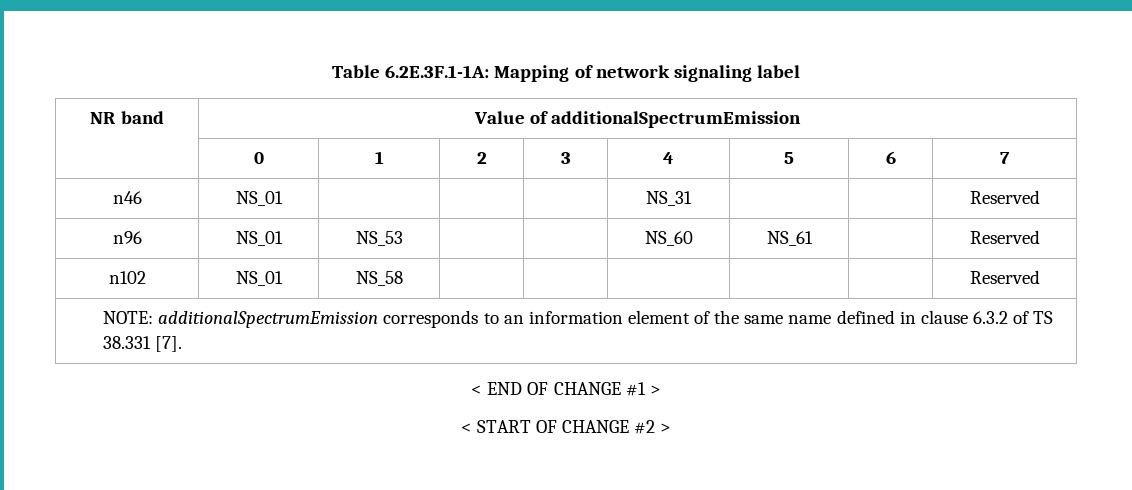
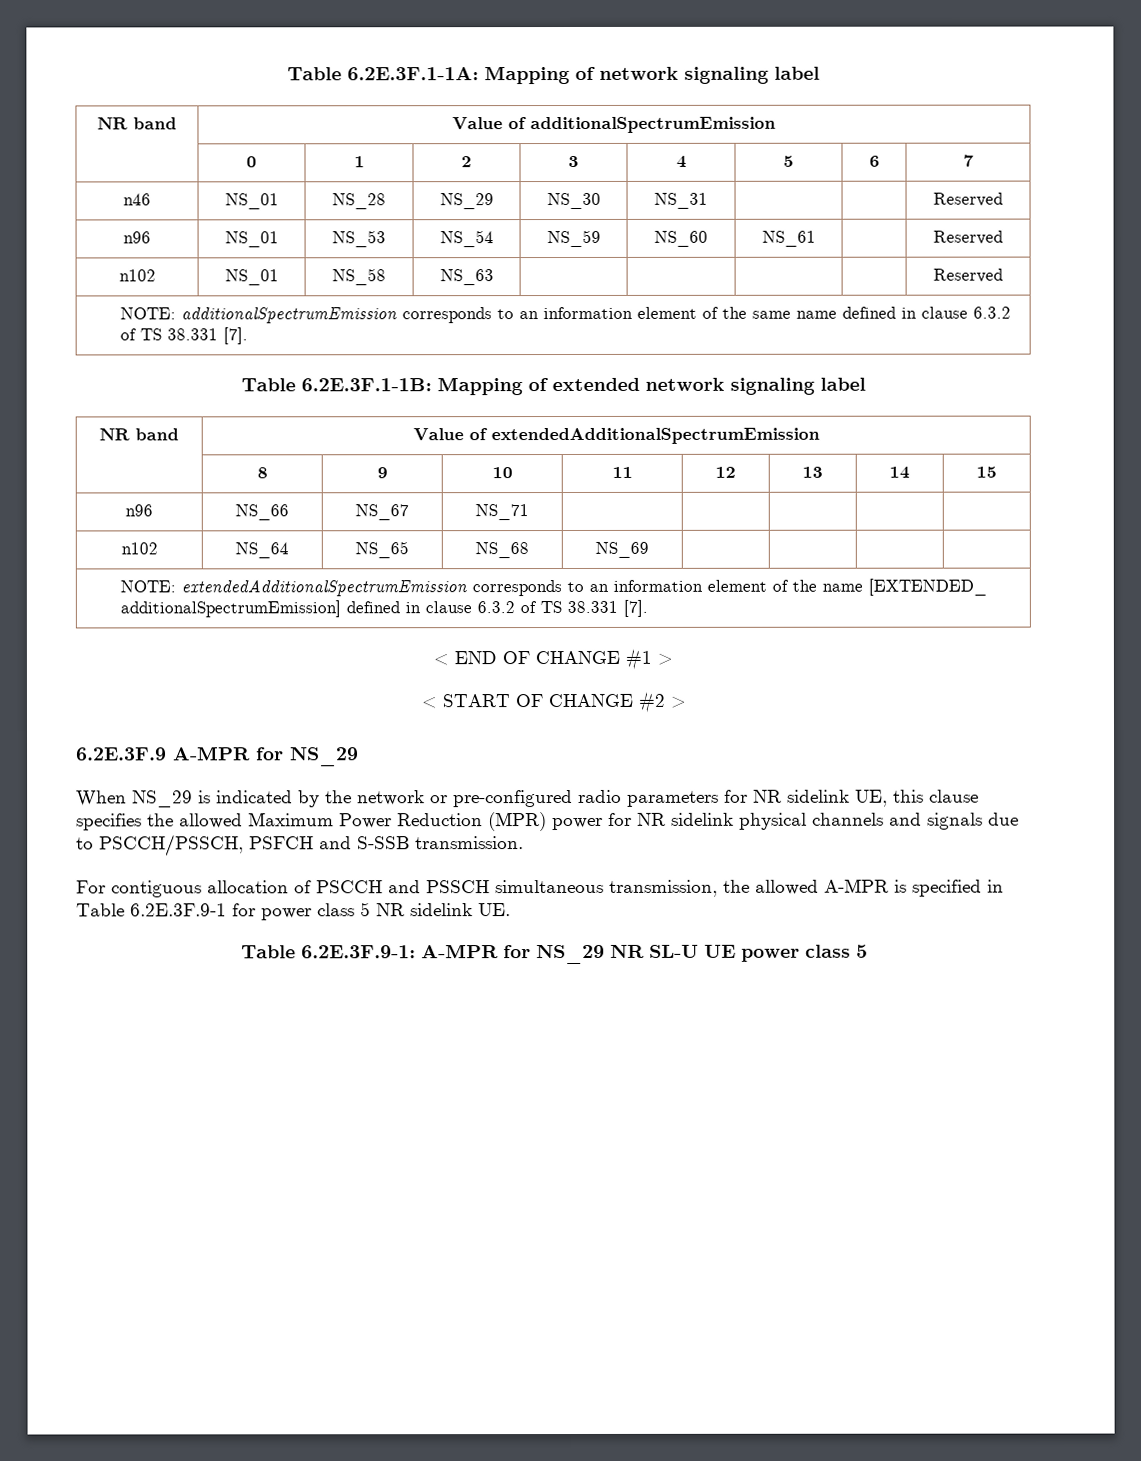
- n46 | NS_01 | | | | NS_31 | | | Reserved
+ n46 | NS_01 | NS_28 | NS_29 | NS_30 | NS_31 | | | Reserved
- n96 | NS_01 | NS_53 | | | NS_60 | NS_61 | | Reserved
+ n96 | NS_01 | NS_53 | NS_54 | NS_59 | NS_60 | NS_61 | | Reserved
- n102 | NS_01 | NS_58 | | | | | | Reserved
+ n102 | NS_01 | NS_58 | NS_63 | | | | | Reserved
+ Table 6.2E.3F.1-1B: Mapping of extended network signaling label
+ NR band | Value of extendedAdditionalSpectrumEmission
+ | 8 | 9 | 10 | 11 | 12 | 13 | 14 | 15
+ n96 | NS_66 | NS_67 | NS_71 | | | | |
+ n102 | NS_64 | NS_65 | NS_68 | NS_69 | | | |
+ NOTE: extendedAdditionalSpectrumEmission corresponds to an information element of the name [EXTENDED_ additionalSpectrumEmission] defined in clause 6.3.2 of TS 38.331 [7].
+ 6.2E.3F.9 A-MPR for NS_29
+ When NS_29 is indicated by the network or pre-configured radio parameters for NR sidelink UE, this clause specifies the allowed Maximum Power Reduction (MPR) power for NR sidelink physical channels and signals due to PSCCH/PSSCH, PSFCH and S-SSB transmission.
+ For contiguous allocation of PSCCH and PSSCH simultaneous transmission, the allowed A-MPR is specified in Table 6.2E.3F.9-1 for power class 5 NR sidelink UE.
+ Table 6.2E.3F.9-1: A-MPR for NS_29 NR SL-U UE power class 5

